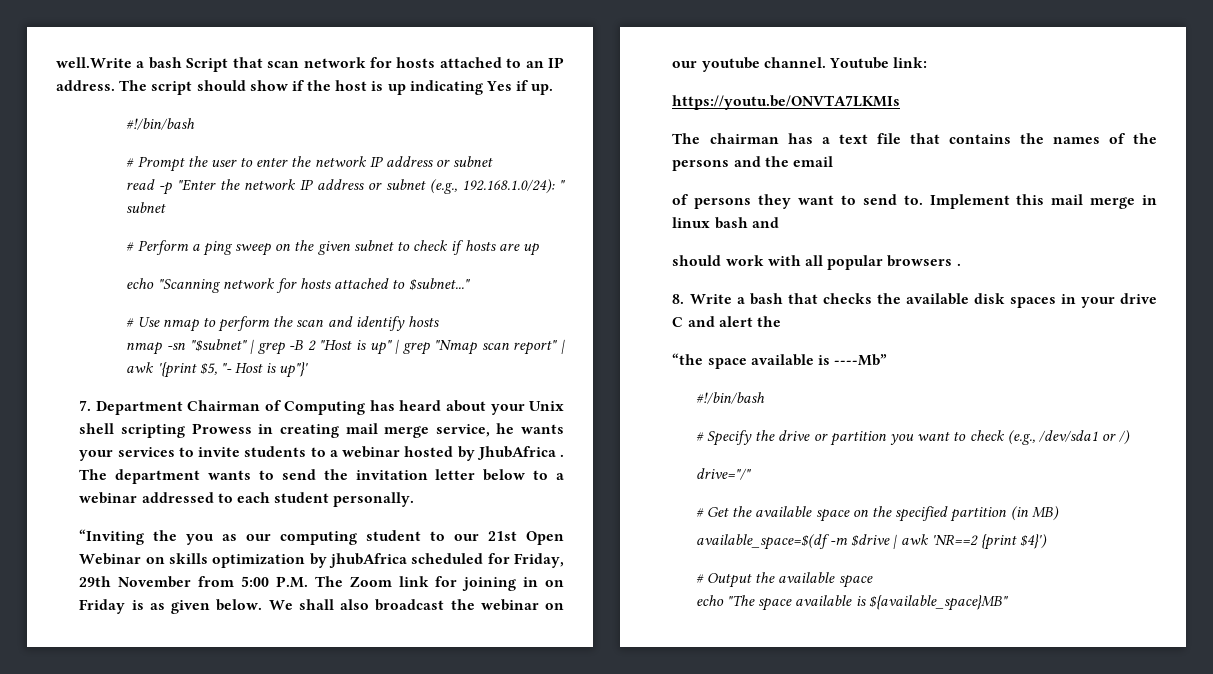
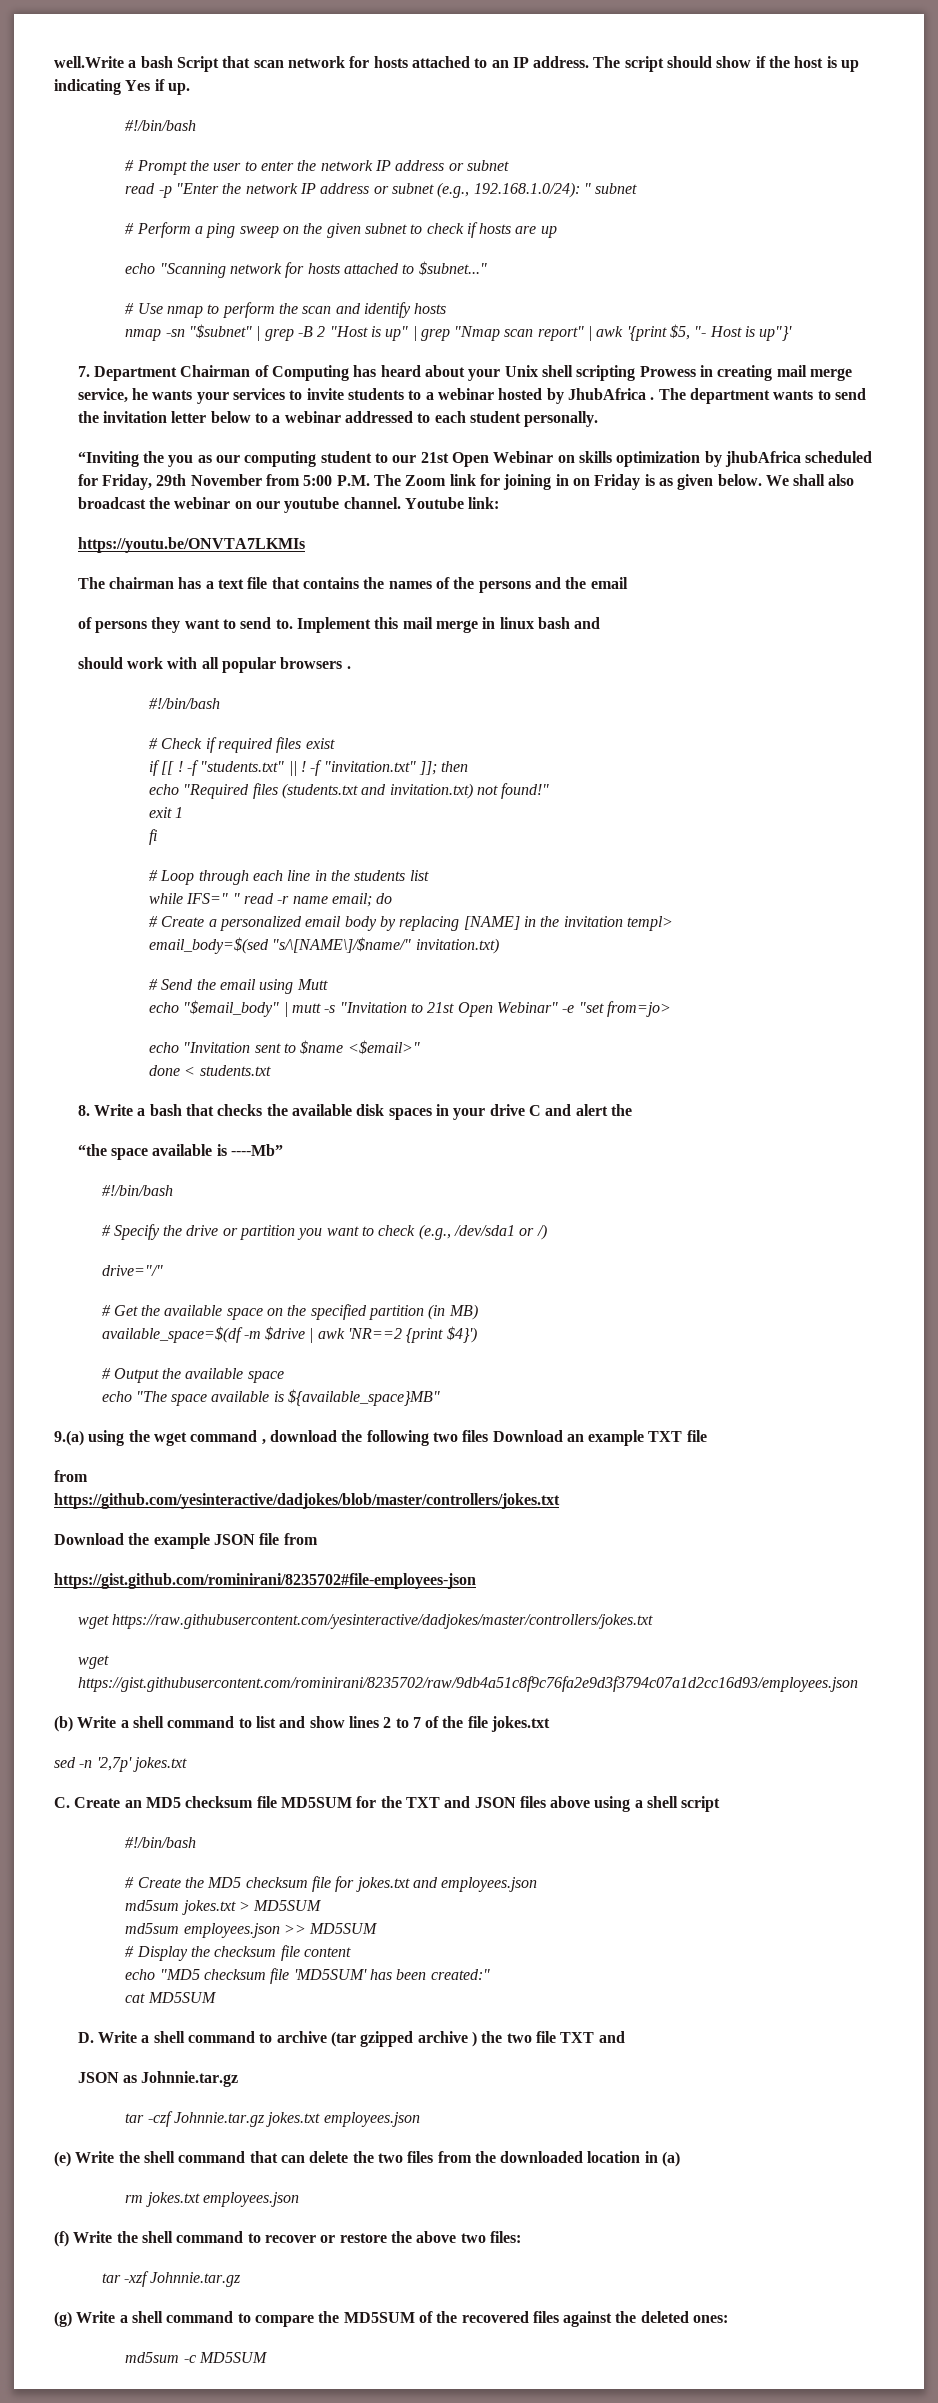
  should work with all popular browsers .
+ #!/bin/bash
+ # Check if required files exist
+ if [[ ! -f "students.txt" || ! -f "invitation.txt" ]]; then
+ echo "Required files (students.txt and invitation.txt) not found!"
+ exit 1
+ fi
+ # Loop through each line in the students list
+ while IFS=" " read -r name email; do
+ # Create a personalized email body by replacing [NAME] in the invitation templ>
+ email_body=$(sed "s/\[NAME\]/$name/" invitation.txt)
+ # Send the email using Mutt
+ echo "$email_body" | mutt -s "Invitation to 21st Open Webinar" -e "set from=jo>
+ echo "Invitation sent to $name <$email>"
+ done < students.txt
+ 9.(a) using the wget command , download the following two files Download an example TXT file
+ from
+ https://github.com/yesinteractive/dadjokes/blob/master/controllers/jokes.txt
+ Download the example JSON file from
+ https://gist.github.com/rominirani/8235702#file-employees-json
+ wget https://raw.githubusercontent.com/yesinteractive/dadjokes/master/controllers/jokes.txt
+ wget https://gist.githubusercontent.com/rominirani/8235702/raw/9db4a51c8f9c76fa2e9d3f3794c07a1d2cc16d93/employees.json
+ (b) Write a shell command to list and show lines 2 to 7 of the file jokes.txt
+ sed -n '2,7p' jokes.txt
+ C. Create an MD5 checksum file MD5SUM for the TXT and JSON files above using a shell script
+ #!/bin/bash
+ # Create the MD5 checksum file for jokes.txt and employees.json
+ md5sum jokes.txt > MD5SUM
+ md5sum employees.json >> MD5SUM
+ # Display the checksum file content
+ echo "MD5 checksum file 'MD5SUM' has been created:"
+ cat MD5SUM
+ D. Write a shell command to archive (tar gzipped archive ) the two file TXT and
+ JSON as Johnnie.tar.gz
+ tar -czf Johnnie.tar.gz jokes.txt employees.json
+ (e) Write the shell command that can delete the two files from the downloaded location in (a)
+ rm jokes.txt employees.json
+ (f) Write the shell command to recover or restore the above two files:
+ tar -xzf Johnnie.tar.gz
+ (g) Write a shell command to compare the MD5SUM of the recovered files against the deleted ones:
+ md5sum -c MD5SUM

